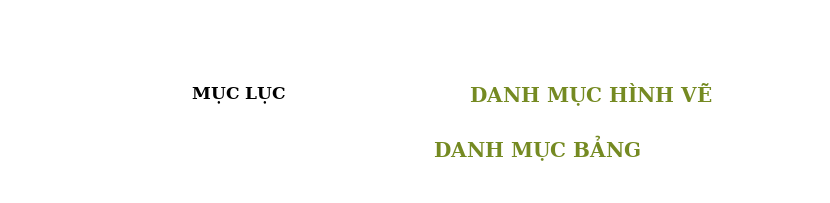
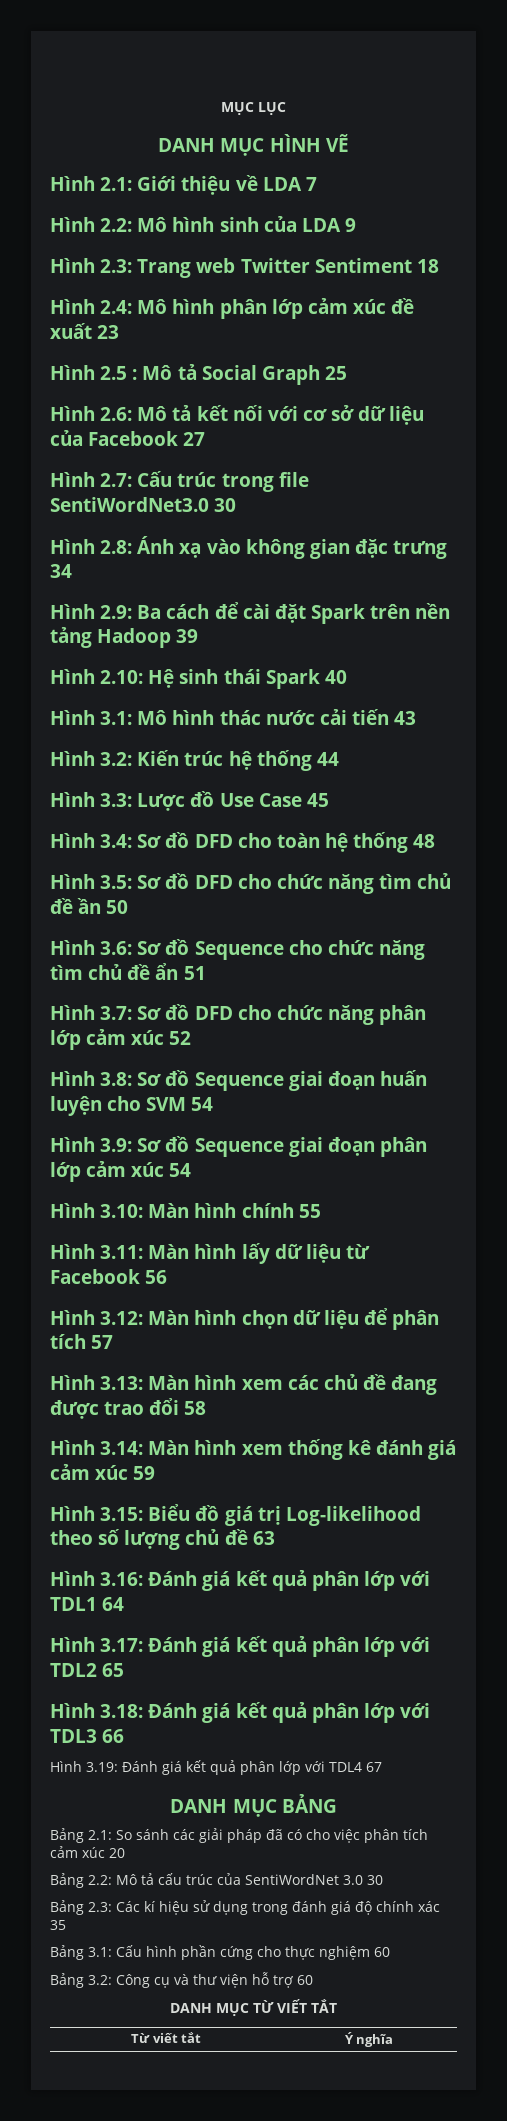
+ Hình 2.1: Giới thiệu về LDA 7
+ Hình 2.2: Mô hình sinh của LDA 9
+ Hình 2.3: Trang web Twitter Sentiment 18
+ Hình 2.4: Mô hình phân lớp cảm xúc đề xuất 23
+ Hình 2.5 : Mô tả Social Graph 25
+ Hình 2.6: Mô tả kết nối với cơ sở dữ liệu của Facebook 27
+ Hình 2.7: Cấu trúc trong file SentiWordNet3.0 30
+ Hình 2.8: Ánh xạ vào không gian đặc trưng 34
+ Hình 2.9: Ba cách để cài đặt Spark trên nền tảng Hadoop 39
+ Hình 2.10: Hệ sinh thái Spark 40
+ Hình 3.1: Mô hình thác nước cải tiến 43
+ Hình 3.2: Kiến trúc hệ thống 44
+ Hình 3.3: Lược đồ Use Case 45
+ Hình 3.4: Sơ đồ DFD cho toàn hệ thống 48
+ Hình 3.5: Sơ đồ DFD cho chức năng tìm chủ đề ần 50
+ Hình 3.6: Sơ đồ Sequence cho chức năng tìm chủ đề ẩn 51
+ Hình 3.7: Sơ đồ DFD cho chức năng phân lớp cảm xúc 52
+ Hình 3.8: Sơ đồ Sequence giai đoạn huấn luyện cho SVM 54
+ Hình 3.9: Sơ đồ Sequence giai đoạn phân lớp cảm xúc 54
+ Hình 3.10: Màn hình chính 55
+ Hình 3.11: Màn hình lấy dữ liệu từ Facebook 56
+ Hình 3.12: Màn hình chọn dữ liệu để phân tích 57
+ Hình 3.13: Màn hình xem các chủ đề đang được trao đổi 58
+ Hình 3.14: Màn hình xem thống kê đánh giá cảm xúc 59
+ Hình 3.15: Biểu đồ giá trị Log-likelihood theo số lượng chủ đề 63
+ Hình 3.16: Đánh giá kết quả phân lớp với TDL1 64
+ Hình 3.17: Đánh giá kết quả phân lớp với TDL2 65
+ Hình 3.18: Đánh giá kết quả phân lớp với TDL3 66
+ Hình 3.19: Đánh giá kết quả phân lớp với TDL4 67
  DANH MỤC BẢNG
+ Bảng 2.1: So sánh các giải pháp đã có cho việc phân tích cảm xúc 20
+ Bảng 2.2: Mô tả cấu trúc của SentiWordNet 3.0 30
+ Bảng 2.3: Các kí hiệu sử dụng trong đánh giá độ chính xác 35
+ Bảng 3.1: Cấu hình phần cứng cho thực nghiệm 60
+ Bảng 3.2: Công cụ và thư viện hỗ trợ 60
+ DANH MỤC TỪ VIẾT TẮT
+ Từ viết tắt | Ý nghĩa

